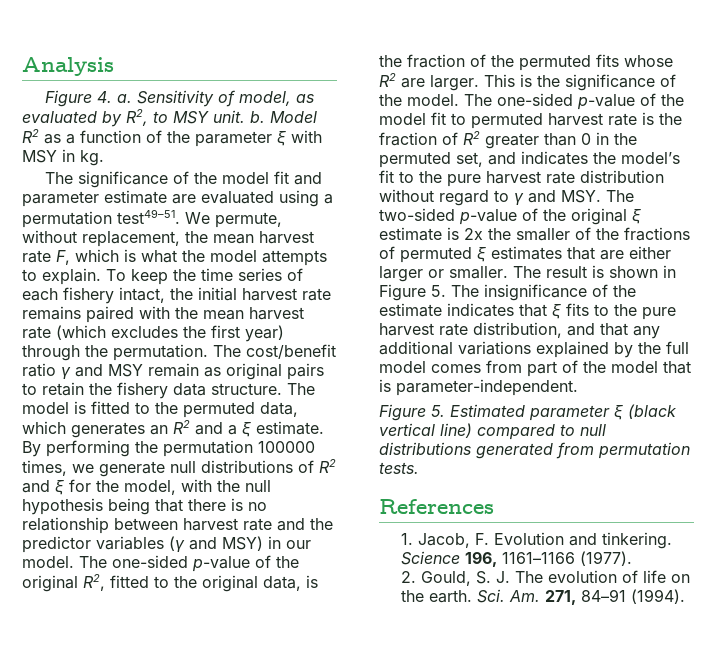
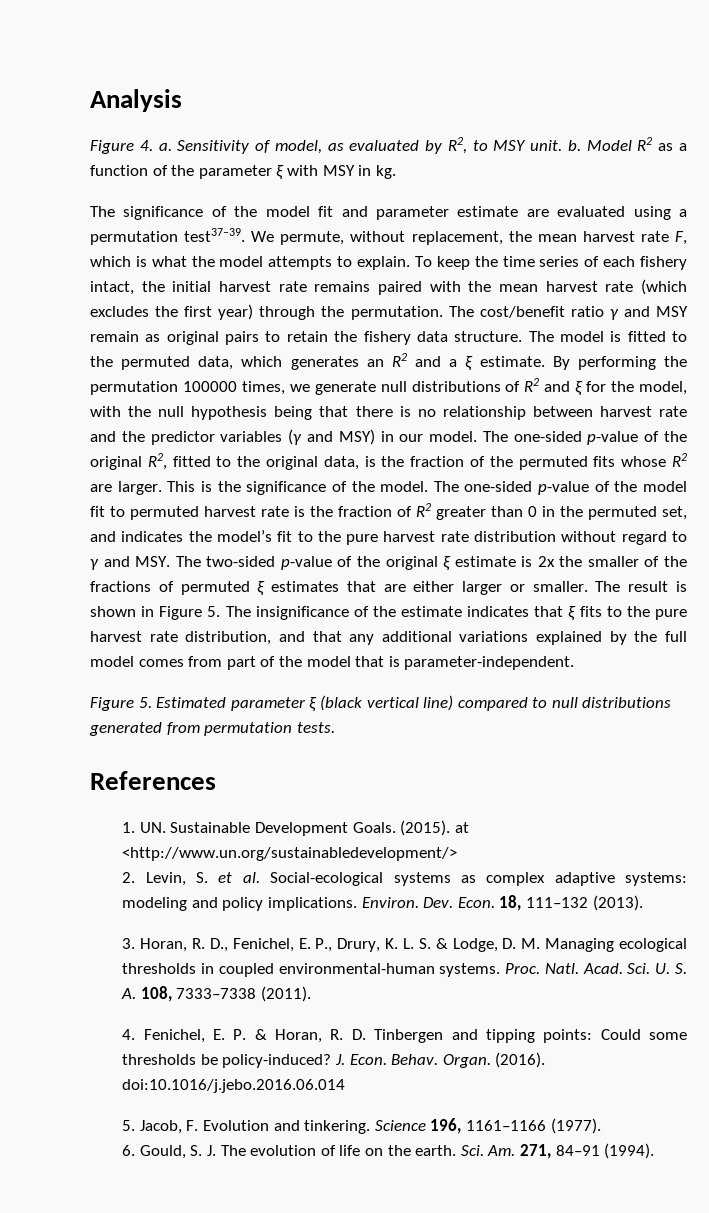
- The significance of the model fit and parameter estimate are evaluated using a permutation test49–51.
+ The significance of the model fit and parameter estimate are evaluated using a permutation test37–39.
- 1. Jacob, F. Evolution and tinkering.
+ 1. UN. Sustainable Development Goals. (2015). at <http://www.un.org/sustainabledevelopment/>
+ 2. Levin, S. et al. Social-ecological systems as complex adaptive systems: modeling and policy implications. Environ. Dev. Econ. 18, 111–132 (2013).
+ 3. Horan, R. D., Fenichel, E. P., Drury, K. L. S. & Lodge, D. M. Managing ecological thresholds in coupled environmental-human systems. Proc. Natl. Acad. Sci. U. S. A. 108, 7333–7338 (2011).
+ 4. Fenichel, E. P. & Horan, R. D. Tinbergen and tipping points: Could some thresholds be policy-induced? J. Econ. Behav. Organ. (2016). doi:10.1016/j.jebo.2016.06.014
+ 5. Jacob, F. Evolution and tinkering.
- 2. Gould, S. J. The evolution of life on the earth.
+ 6. Gould, S. J. The evolution of life on the earth.

